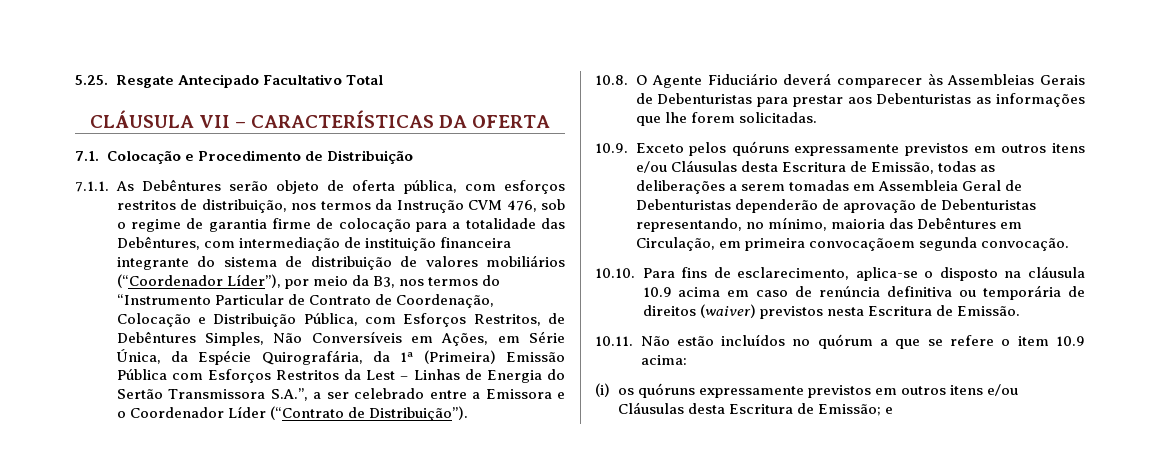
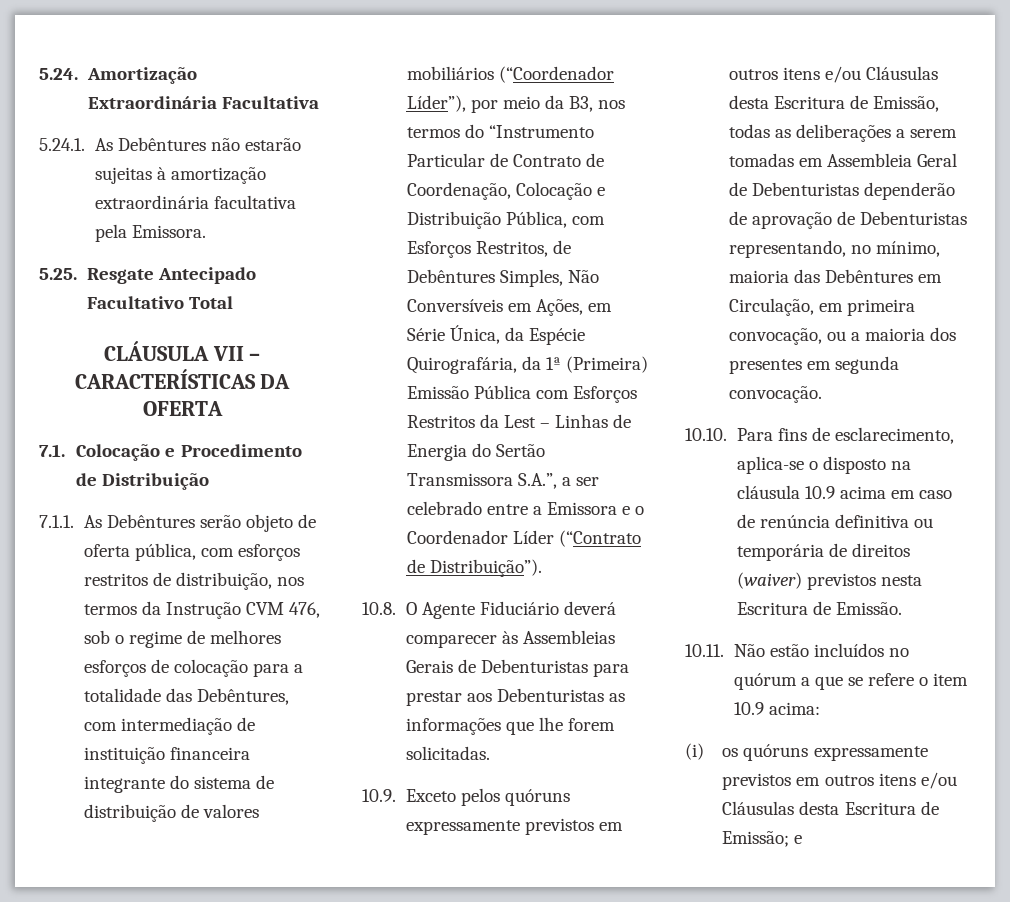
+ 5.24. Amortização Extraordinária Facultativa
+ 5.24.1. As Debêntures não estarão sujeitas à amortização extraordinária facultativa pela Emissora.
- 7.1.1. As Debêntures serão objeto de oferta pública, com esforços restritos de distribuição, nos termos da Instrução CVM 476, sob o regime de garantia firme de colocação para a totalidade das Debêntures, com intermediação de instituição financeira integrante do sistema de distribuição de valores mobiliários (“Coordenador Líder”), por meio da B3, nos termos do “Instrumento Particular de Contrato de Coordenação, Colocação e Distribuição Pública, com Esforços Restritos, de Debêntures Simples, Não Conversíveis em Ações, em Série Única, da Espécie Quirografária, da 1ª (Primeira) Emissão Pública com Esforços Restritos da Lest – Linhas de Energia do Sertão Transmissora S.A.”, a ser celebrado entre a Emissora e o Coordenador Líder (“Contrato de Distribuição”).
+ 7.1.1. As Debêntures serão objeto de oferta pública, com esforços restritos de distribuição, nos termos da Instrução CVM 476, sob o regime de melhores esforços de colocação para a totalidade das Debêntures, com intermediação de instituição financeira integrante do sistema de distribuição de valores mobiliários (“Coordenador Líder”), por meio da B3, nos termos do “Instrumento Particular de Contrato de Coordenação, Colocação e Distribuição Pública, com Esforços Restritos, de Debêntures Simples, Não Conversíveis em Ações, em Série Única, da Espécie Quirografária, da 1ª (Primeira) Emissão Pública com Esforços Restritos da Lest – Linhas de Energia do Sertão Transmissora S.A.”, a ser celebrado entre a Emissora e o Coordenador Líder (“Contrato de Distribuição”).
- 10.9. Exceto pelos quóruns expressamente previstos em outros itens e/ou Cláusulas desta Escritura de Emissão, todas as deliberações a serem tomadas em Assembleia Geral de Debenturistas dependerão de aprovação de Debenturistas representando, no mínimo, maioria das Debêntures em Circulação, em primeira convocaçãoem segunda convocação.
+ 10.9. Exceto pelos quóruns expressamente previstos em outros itens e/ou Cláusulas desta Escritura de Emissão, todas as deliberações a serem tomadas em Assembleia Geral de Debenturistas dependerão de aprovação de Debenturistas representando, no mínimo, maioria das Debêntures em Circulação, em primeira convocação, ou a maioria dos presentes em segunda convocação.

